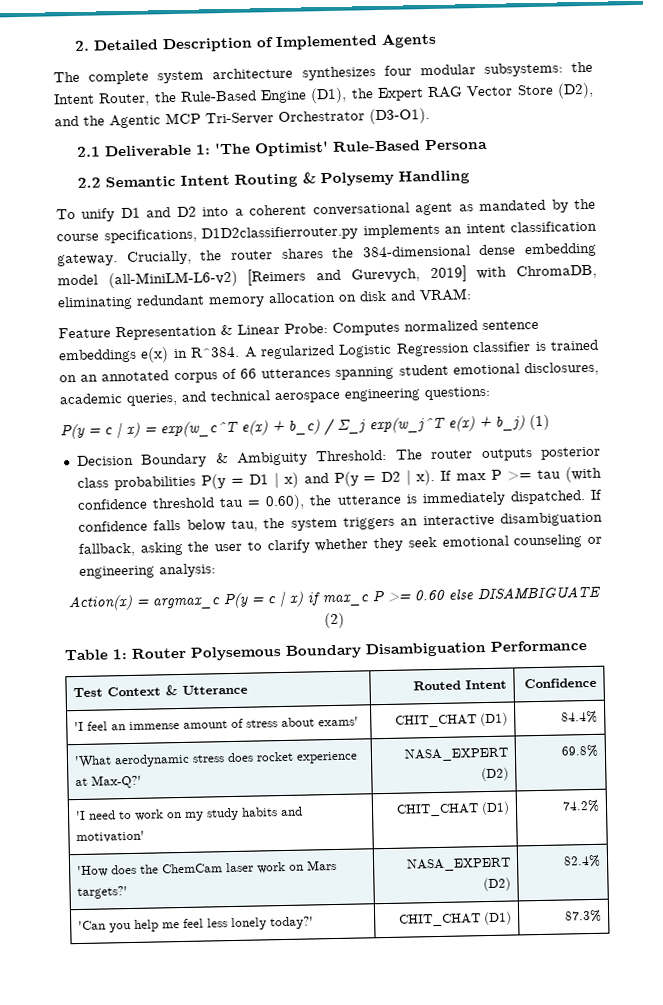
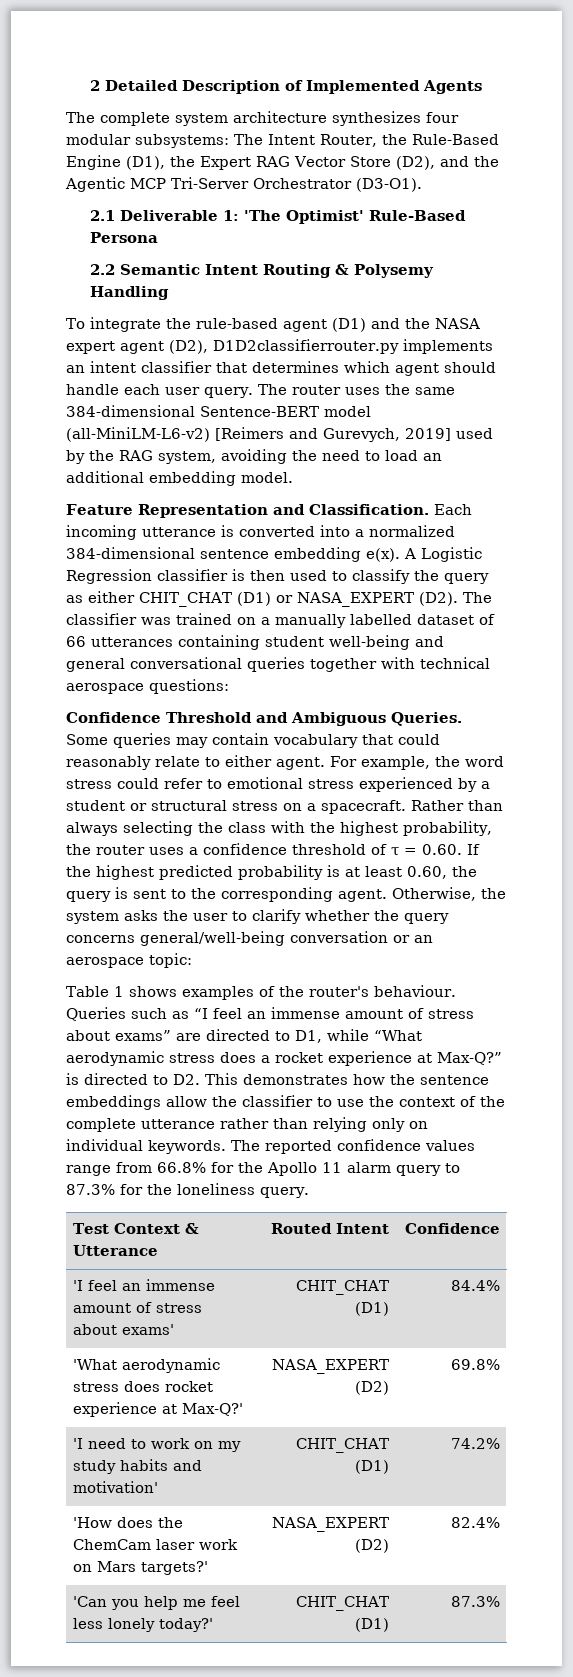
- 2. Detailed Description of Implemented Agents
+ 2 Detailed Description of Implemented Agents
- The complete system architecture synthesizes four modular subsystems: the Intent Router, the Rule-Based Engine (D1), the Expert RAG Vector Store (D2), and the Agentic MCP Tri-Server Orchestrator (D3-O1).
+ The complete system architecture synthesizes four modular subsystems: The Intent Router, the Rule-Based Engine (D1), the Expert RAG Vector Store (D2), and the Agentic MCP Tri-Server Orchestrator (D3-O1).
- To unify D1 and D2 into a coherent conversational agent as mandated by the course specifications, D1D2classifierrouter.py implements an intent classification gateway. Crucially, the router shares the 384-dimensional dense embedding model (all-MiniLM-L6-v2) [Reimers and Gurevych, 2019] with ChromaDB, eliminating redundant memory allocation on disk and VRAM:
- Feature Representation & Linear Probe: Computes normalized sentence embeddings e(x) in R^384. A regularized Logistic Regression classifier is trained on an annotated corpus of 66 utterances spanning student emotional disclosures, academic queries, and technical aerospace engineering questions:
+ To integrate the rule-based agent (D1) and the NASA expert agent (D2), D1D2classifierrouter.py implements an intent classifier that determines which agent should handle each user query. The router uses the same 384-dimensional Sentence-BERT model (all-MiniLM-L6-v2) [Reimers and Gurevych, 2019] used by the RAG system, avoiding the need to load an additional embedding model.
+ Feature Representation and Classification. Each incoming utterance is converted into a normalized 384-dimensional sentence embedding e(x). A Logistic Regression classifier is then used to classify the query as either CHIT_CHAT (D1) or NASA_EXPERT (D2). The classifier was trained on a manually labelled dataset of 66 utterances containing student well-being and general conversational queries together with technical aerospace questions:
- P(y = c | x) = exp(w_c^T e(x) + b_c) / Σ_j exp(w_j^T e(x) + b_j) (1)
- Decision Boundary & Ambiguity Threshold: The router outputs posterior class probabilities P(y = D1 | x) and P(y = D2 | x). If max P >= tau (with confidence threshold tau = 0.60), the utterance is immediately dispatched. If confidence falls below tau, the system triggers an interactive disambiguation fallback, asking the user to clarify whether they seek emotional counseling or engineering analysis:
- Action(x) = argmax_c P(y = c | x) if max_c P >= 0.60 else DISAMBIGUATE (2)
- Table 1: Router Polysemous Boundary Disambiguation Performance
+ Confidence Threshold and Ambiguous Queries. Some queries may contain vocabulary that could reasonably relate to either agent. For example, the word stress could refer to emotional stress experienced by a student or structural stress on a spacecraft. Rather than always selecting the class with the highest probability, the router uses a confidence threshold of τ = 0.60. If the highest predicted probability is at least 0.60, the query is sent to the corresponding agent. Otherwise, the system asks the user to clarify whether the query concerns general/well-being conversation or an aerospace topic:
+ Table 1 shows examples of the router's behaviour. Queries such as “I feel an immense amount of stress about exams” are directed to D1, while “What aerodynamic stress does a rocket experience at Max-Q?” is directed to D2. This demonstrates how the sentence embeddings allow the classifier to use the context of the complete utterance rather than relying only on individual keywords. The reported confidence values range from 66.8% for the Apollo 11 alarm query to 87.3% for the loneliness query.

